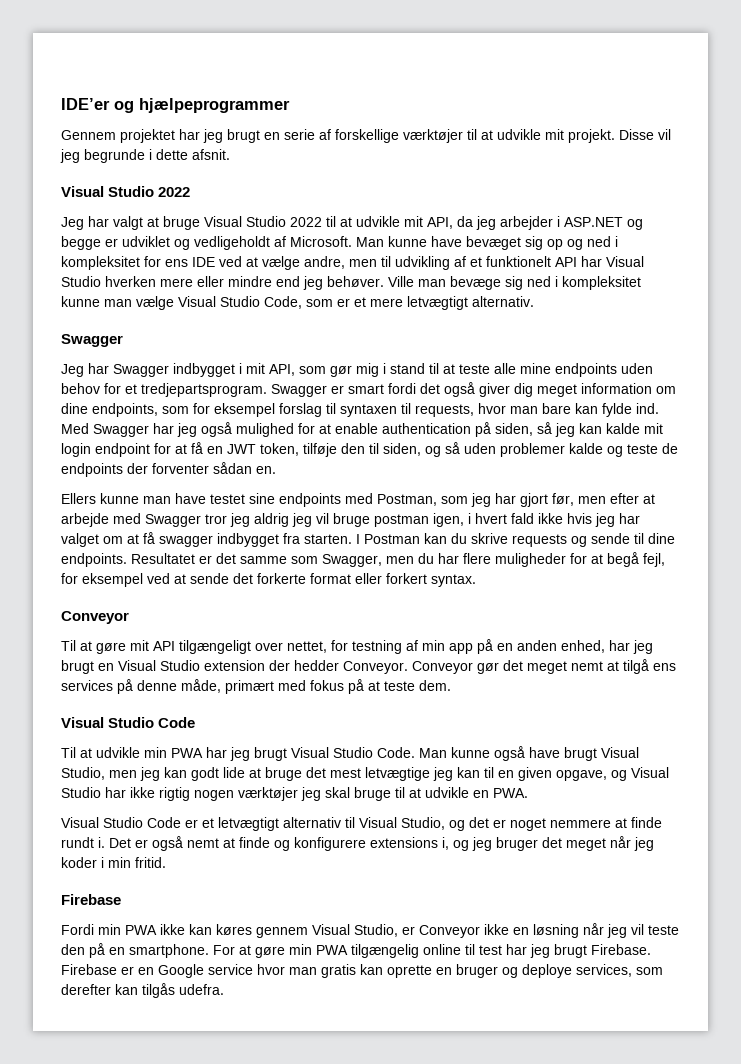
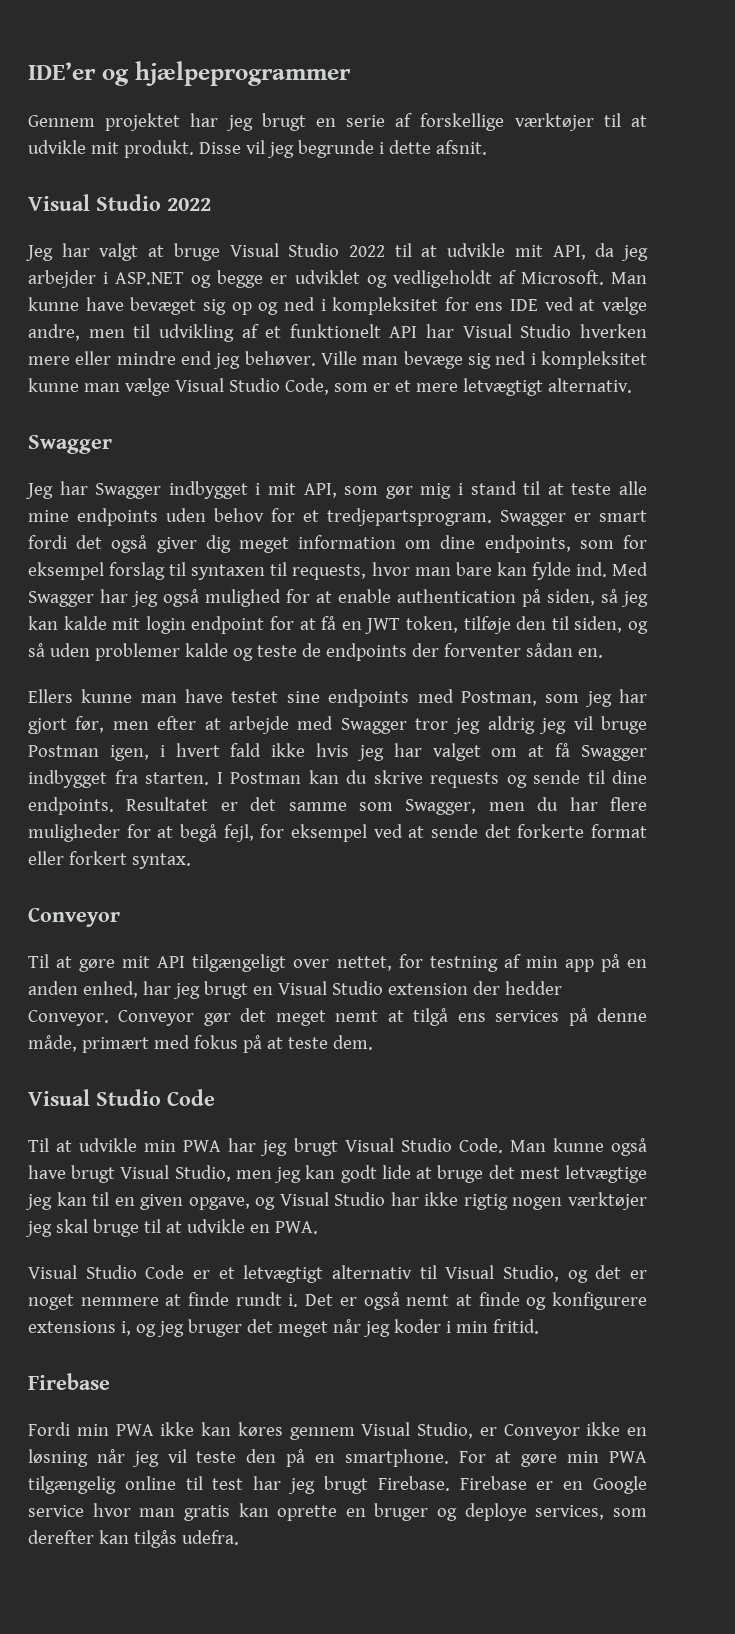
- Gennem projektet har jeg brugt en serie af forskellige værktøjer til at udvikle mit projekt.
+ Gennem projektet har jeg brugt en serie af forskellige værktøjer til at udvikle mit produkt.
- Ellers kunne man have testet sine endpoints med Postman, som jeg har gjort før, men efter at arbejde med Swagger tror jeg aldrig jeg vil bruge postman igen, i hvert fald ikke hvis jeg har valget om at få swagger indbygget fra starten.
+ Ellers kunne man have testet sine endpoints med Postman, som jeg har gjort før, men efter at arbejde med Swagger tror jeg aldrig jeg vil bruge Postman igen, i hvert fald ikke hvis jeg har valget om at få Swagger indbygget fra starten.

